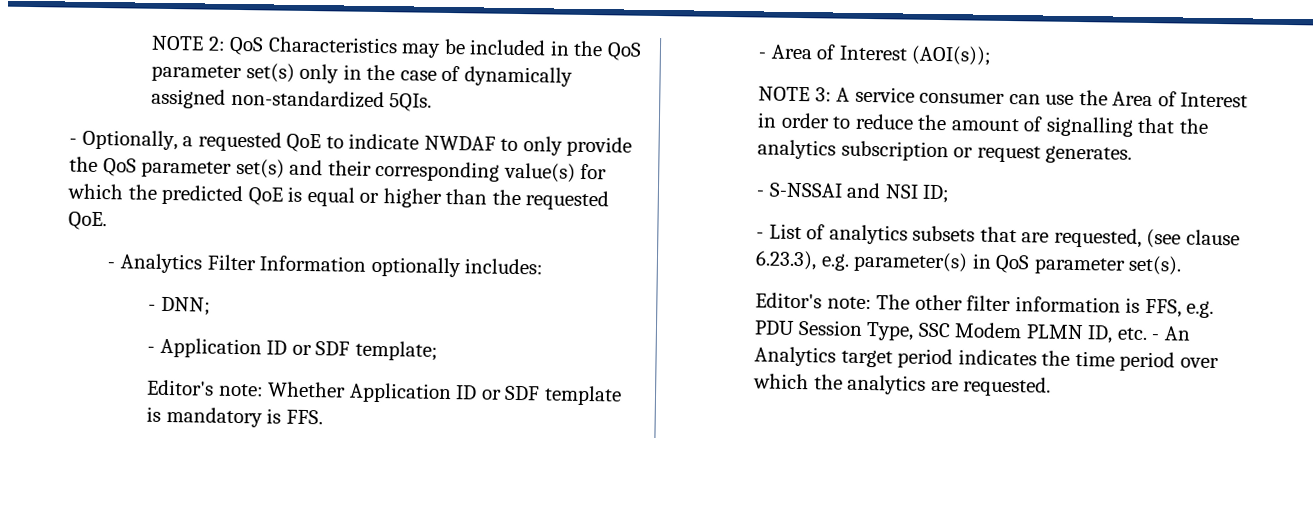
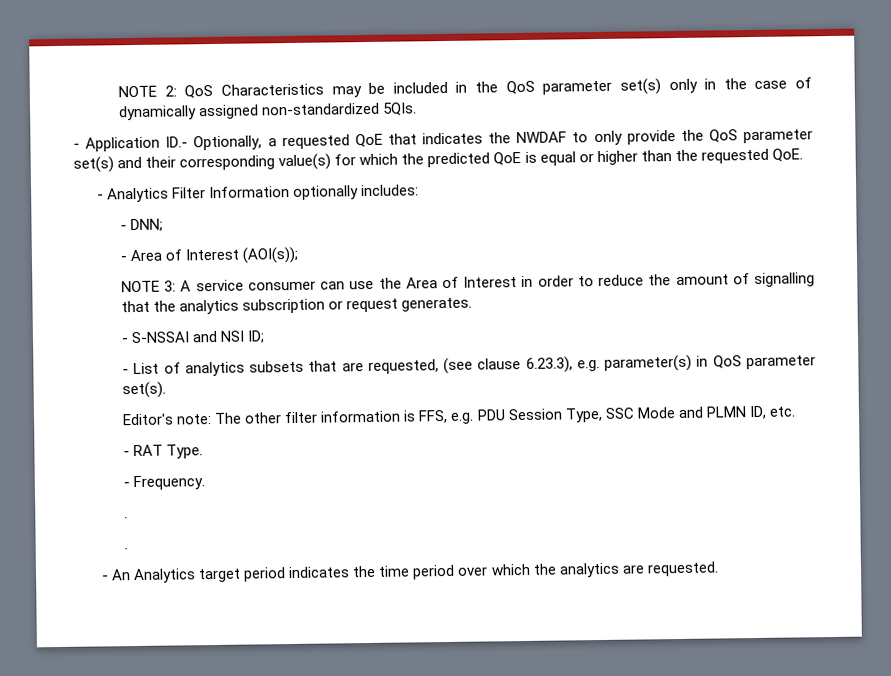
- - Optionally, a requested QoE to indicate NWDAF to only provide the QoS parameter set(s) and their corresponding value(s) for which the predicted QoE is equal or higher than the requested QoE.
+ - Application ID.- Optionally, a requested QoE that indicates the NWDAF to only provide the QoS parameter set(s) and their corresponding value(s) for which the predicted QoE is equal or higher than the requested QoE.
- - Application ID or SDF template;
- Editor's note: Whether Application ID or SDF template is mandatory is FFS.
- Editor's note: The other filter information is FFS, e.g. PDU Session Type, SSC Modem PLMN ID, etc. - An Analytics target period indicates the time period over which the analytics are requested.
+ Editor's note: The other filter information is FFS, e.g. PDU Session Type, SSC Mode and PLMN ID, etc.
+ - RAT Type.
+ - Frequency.
+ .
+ .
+ - An Analytics target period indicates the time period over which the analytics are requested.

